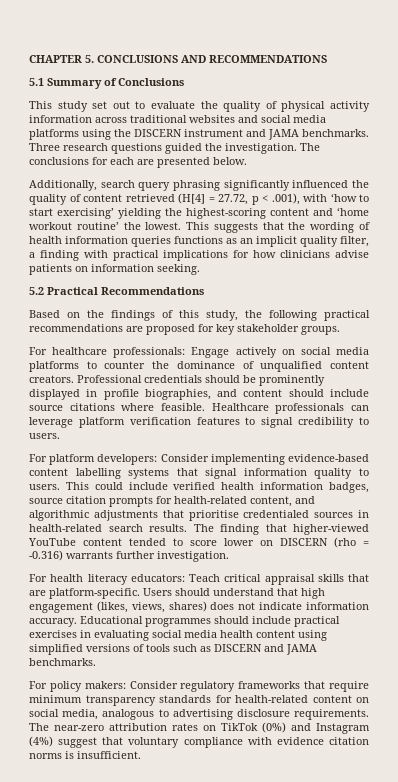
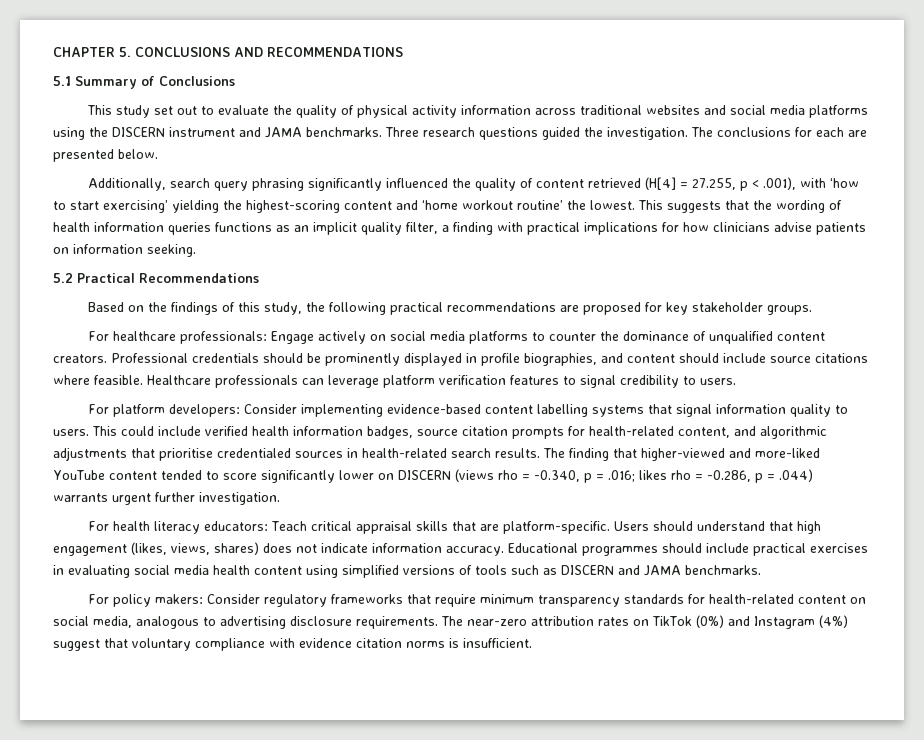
- Additionally, search query phrasing significantly influenced the quality of content retrieved (H[4] = 27.72, p < .001), with ‘how to start exercising’ yielding the highest-scoring content and ‘home workout routine’ the lowest.
+ Additionally, search query phrasing significantly influenced the quality of content retrieved (H[4] = 27.255, p < .001), with ‘how to start exercising’ yielding the highest-scoring content and ‘home workout routine’ the lowest.
- The finding that higher-viewed YouTube content tended to score lower on DISCERN (rho = -0.316) warrants further investigation.
+ The finding that higher-viewed and more-liked YouTube content tended to score significantly lower on DISCERN (views rho = -0.340, p = .016; likes rho = -0.286, p = .044) warrants urgent further investigation.

